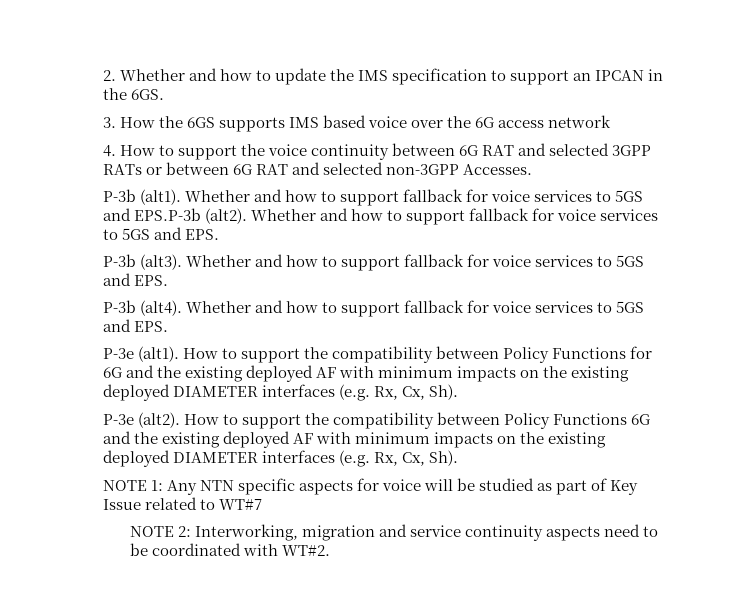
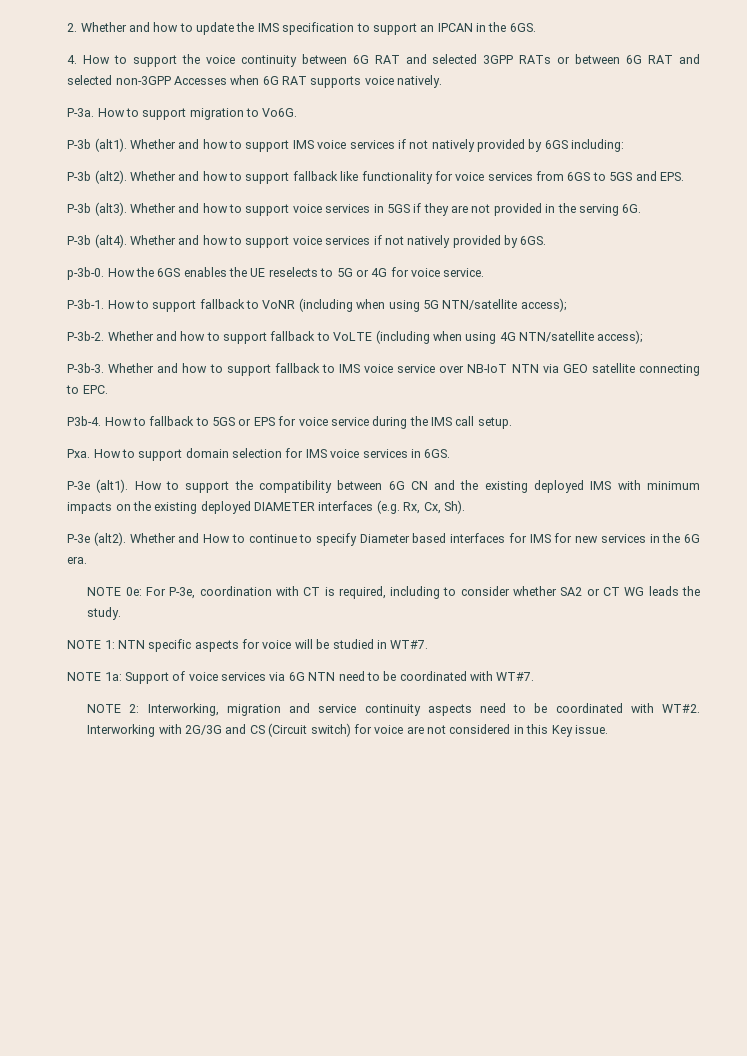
- 3. How the 6GS supports IMS based voice over the 6G access network
- 4. How to support the voice continuity between 6G RAT and selected 3GPP RATs or between 6G RAT and selected non-3GPP Accesses.
+ 4. How to support the voice continuity between 6G RAT and selected 3GPP RATs or between 6G RAT and selected non-3GPP Accesses when 6G RAT supports voice natively.
+ P-3a. How to support migration to Vo6G.
- Whether and how to support fallback for voice services to 5GS and EPS.P-3b (alt2). Whether and how to support fallback for voice services to 5GS and EPS.
+ Whether and how to support IMS voice services if not natively provided by 6GS including:
+ P-3b (alt2). Whether and how to support fallback like functionality for voice services from 6GS to 5GS and EPS.
- P-3b (alt3). Whether and how to support fallback for voice services to 5GS and EPS.
+ P-3b (alt3). Whether and how to support voice services in 5GS if they are not provided in the serving 6G.
- P-3b (alt4). Whether and how to support fallback for voice services to 5GS and EPS.
+ P-3b (alt4). Whether and how to support voice services if not natively provided by 6GS.
+ p-3b-0. How the 6GS enables the UE reselects to 5G or 4G for voice service.
+ P-3b-1. How to support fallback to VoNR (including when using 5G NTN/satellite access);
+ P-3b-2. Whether and how to support fallback to VoLTE (including when using 4G NTN/satellite access);
+ P-3b-3. Whether and how to support fallback to IMS voice service over NB-IoT NTN via GEO satellite connecting to EPC.
+ P3b-4. How to fallback to 5GS or EPS for voice service during the IMS call setup.
+ Pxa. How to support domain selection for IMS voice services in 6GS.
- How to support the compatibility between Policy Functions for 6G and the existing deployed AF with minimum impacts on the existing deployed DIAMETER interfaces (e.g. Rx, Cx, Sh).
+ How to support the compatibility between 6G CN and the existing deployed IMS with minimum impacts on the existing deployed DIAMETER interfaces (e.g. Rx, Cx, Sh).
- How to support the compatibility between Policy Functions 6G and the existing deployed AF with minimum impacts on the existing deployed DIAMETER interfaces (e.g. Rx, Cx, Sh).
+ Whether and How to continue to specify Diameter based interfaces for IMS for new services in the 6G era.
+ NOTE 0e: For P-3e, coordination with CT is required, including to consider whether SA2 or CT WG leads the study.
- NOTE 1: Any NTN specific aspects for voice will be studied as part of Key Issue related to WT#7
+ NOTE 1: NTN specific aspects for voice will be studied in WT#7.
+ NOTE 1a: Support of voice services via 6G NTN need to be coordinated with WT#7.
+ Interworking with 2G/3G and CS (Circuit switch) for voice are not considered in this Key issue.

